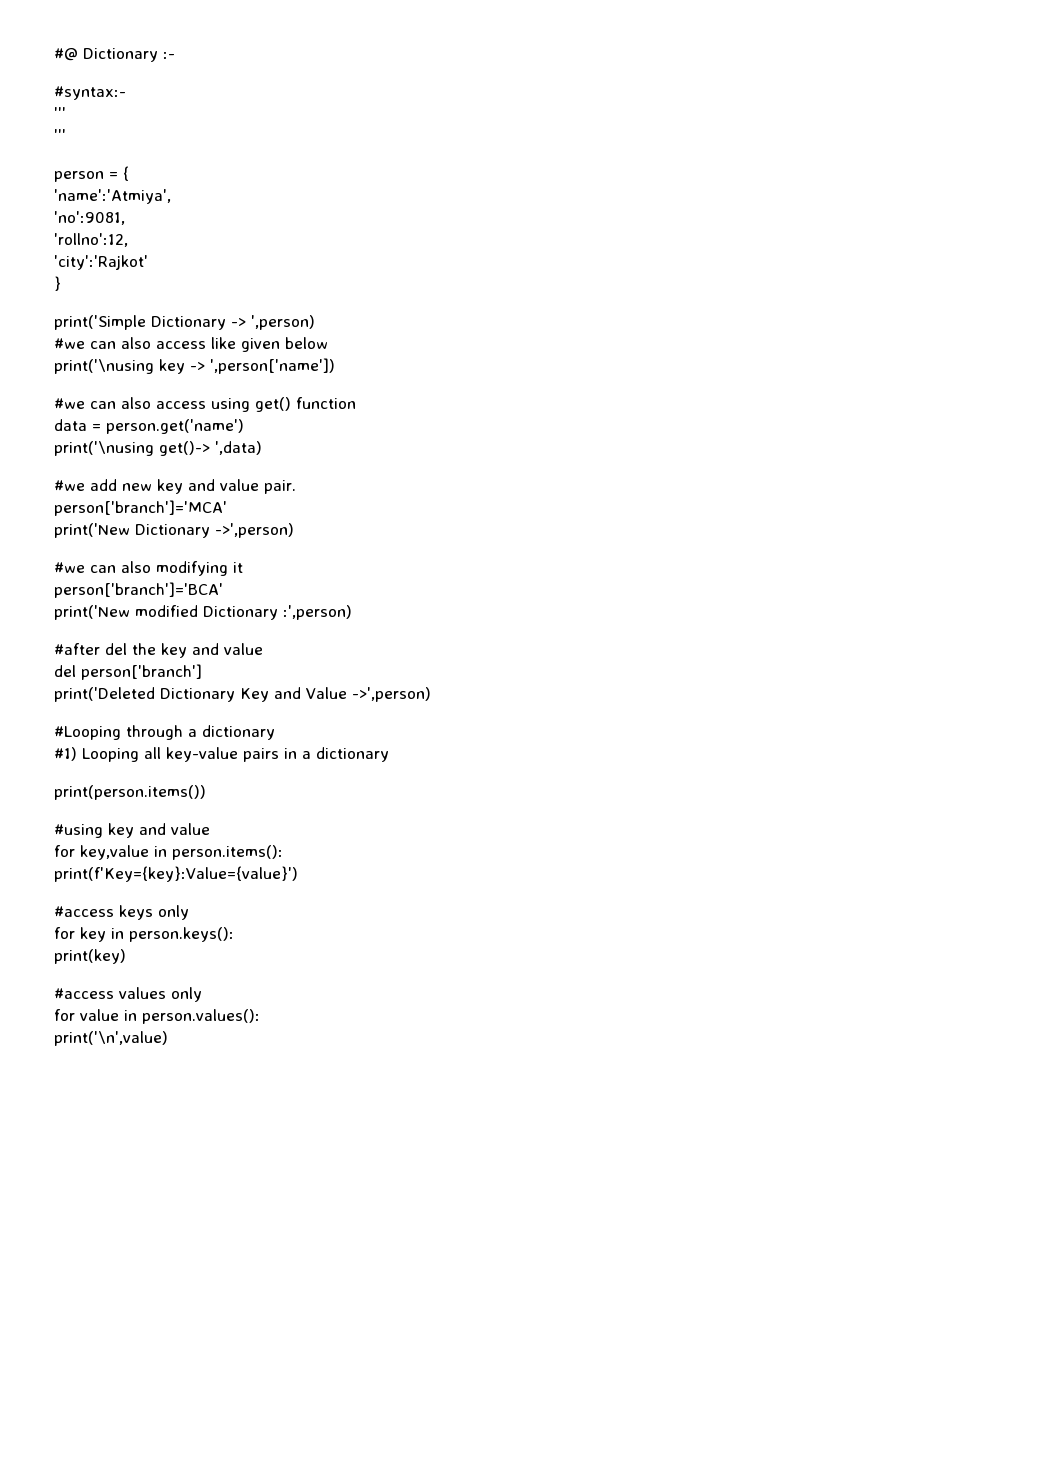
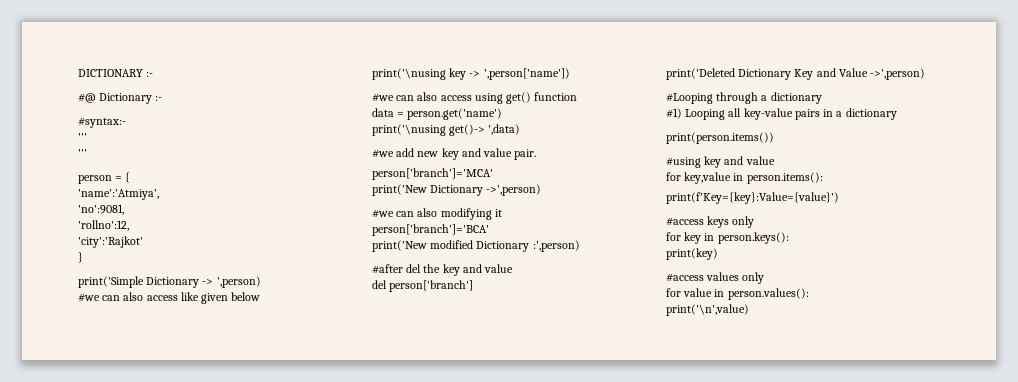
+ DICTIONARY :-

